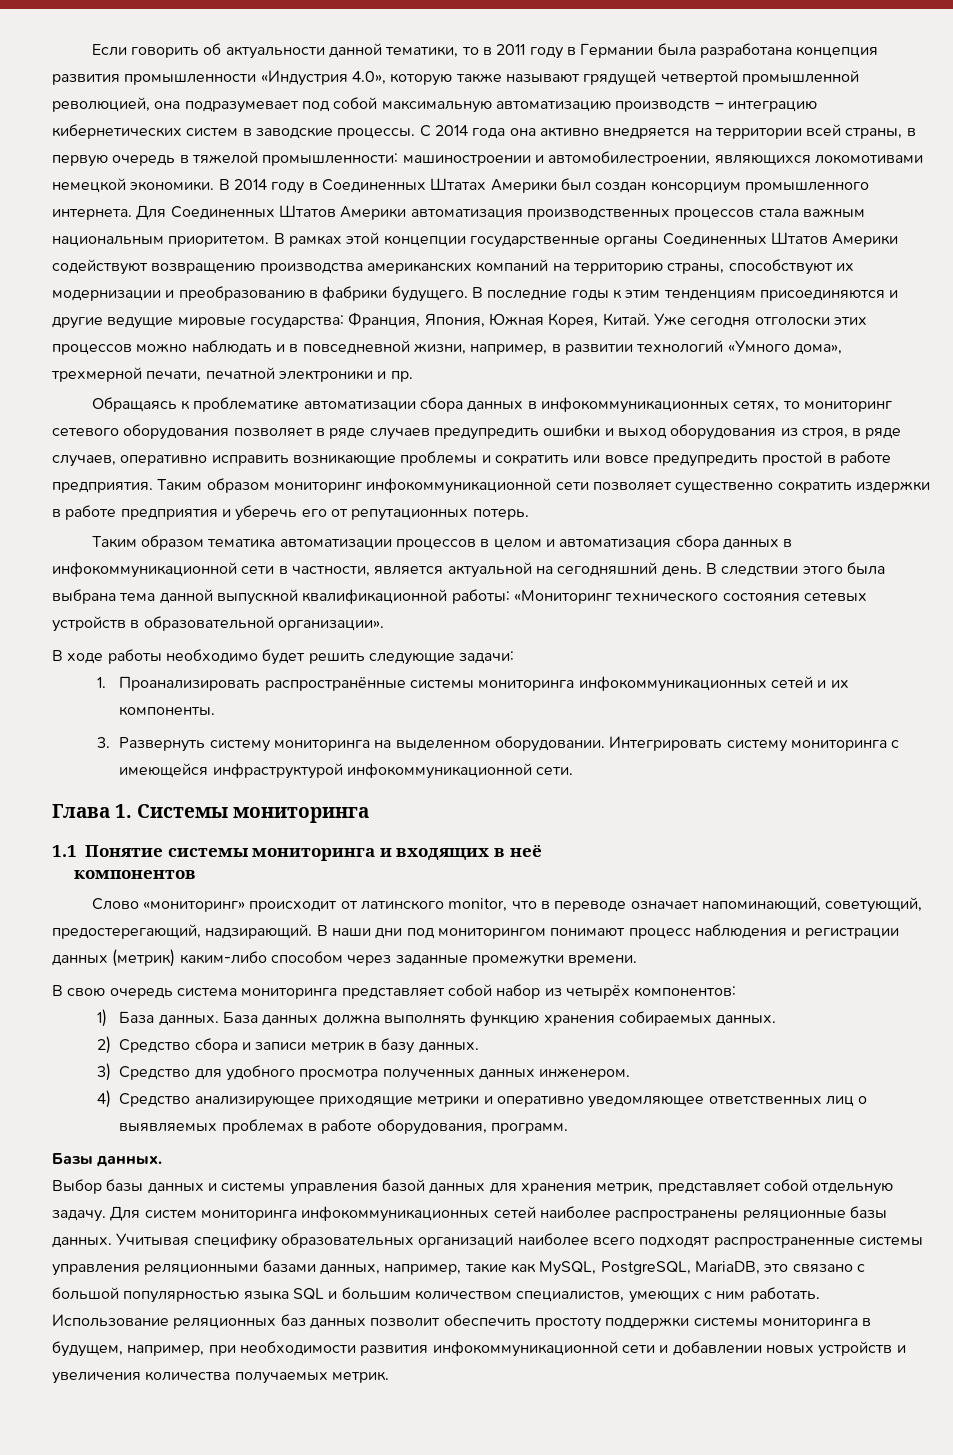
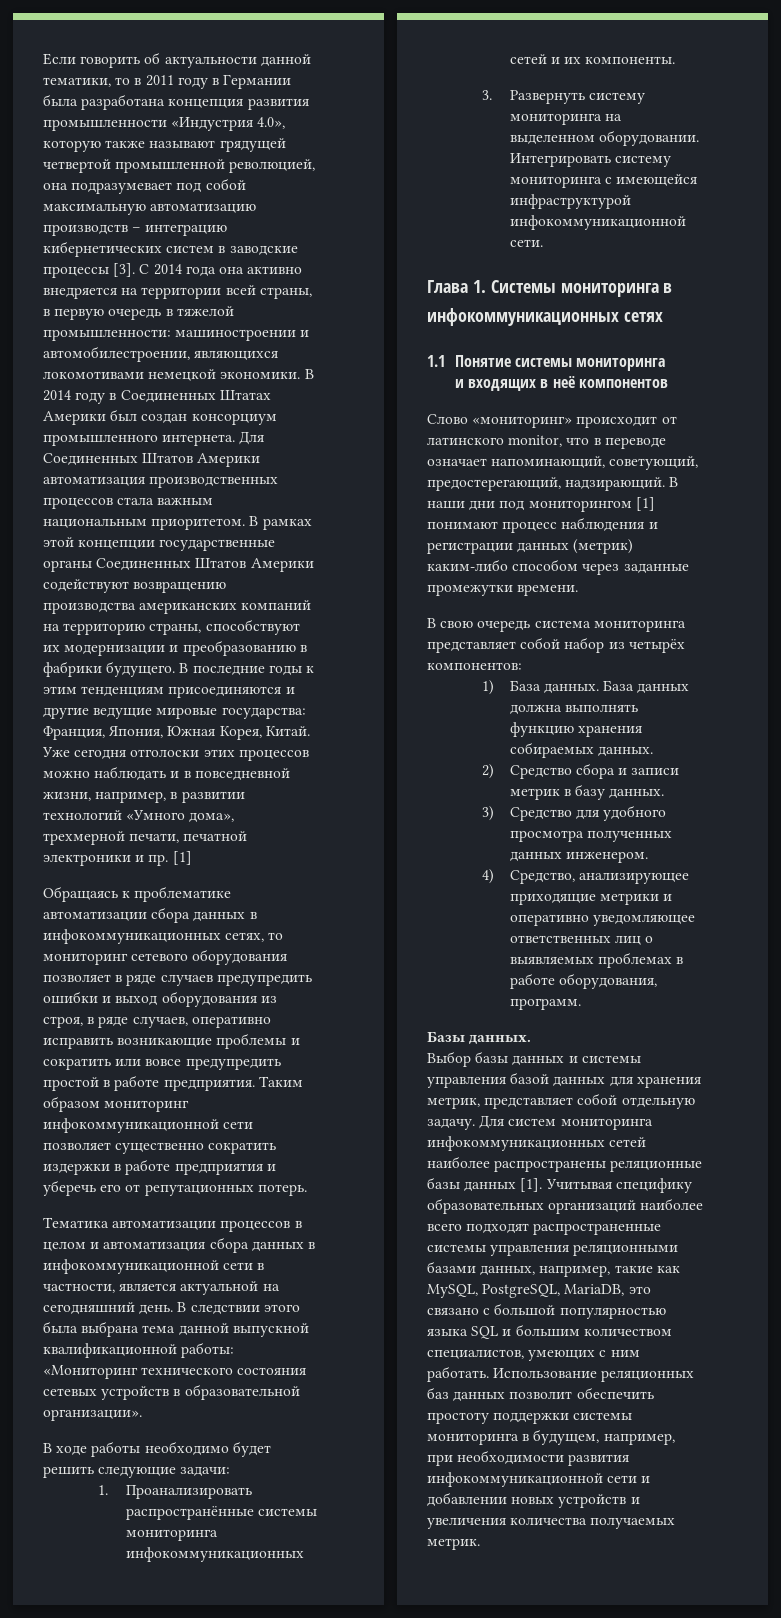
- Если говорить об актуальности данной тематики, то в 2011 году в Германии была разработана концепция развития промышленности «Индустрия 4.0», которую также называют грядущей четвертой промышленной революцией, она подразумевает под собой максимальную автоматизацию производств – интеграцию кибернетических систем в заводские процессы.
+ Если говорить об актуальности данной тематики, то в 2011 году в Германии была разработана концепция развития промышленности «Индустрия 4.0», которую также называют грядущей четвертой промышленной революцией, она подразумевает под собой максимальную автоматизацию производств – интеграцию кибернетических систем в заводские процессы [3].
- Уже сегодня отголоски этих процессов можно наблюдать и в повседневной жизни, например, в развитии технологий «Умного дома», трехмерной печати, печатной электроники и пр.
+ Уже сегодня отголоски этих процессов можно наблюдать и в повседневной жизни, например, в развитии технологий «Умного дома», трехмерной печати, печатной электроники и пр. [1]
- Таким образом тематика автоматизации процессов в целом и автоматизация сбора данных в инфокоммуникационной сети в частности, является актуальной на сегодняшний день.
+ Тематика автоматизации процессов в целом и автоматизация сбора данных в инфокоммуникационной сети в частности, является актуальной на сегодняшний день.
- Глава 1. Системы мониторинга
+ Глава 1. Системы мониторинга в
+ инфокоммуникационных сетях
- 1.1 Понятие системы мониторинга и входящих в неё
- компонентов
+ 1.1 Понятие системы мониторинга
+ и входящих в неё компонентов
- В наши дни под мониторингом понимают процесс наблюдения и регистрации данных (метрик) каким-либо способом через заданные промежутки времени.
+ В наши дни под мониторингом [1] понимают процесс наблюдения и регистрации данных (метрик) каким-либо способом через заданные промежутки времени.
- 4) Средство анализирующее приходящие метрики и оперативно уведомляющее ответственных лиц о выявляемых проблемах в работе оборудования, программ.
+ 4) Средство, анализирующее приходящие метрики и оперативно уведомляющее ответственных лиц о выявляемых проблемах в работе оборудования, программ.
- Для систем мониторинга инфокоммуникационных сетей наиболее распространены реляционные базы данных.
+ Для систем мониторинга инфокоммуникационных сетей наиболее распространены реляционные базы данных [1].

